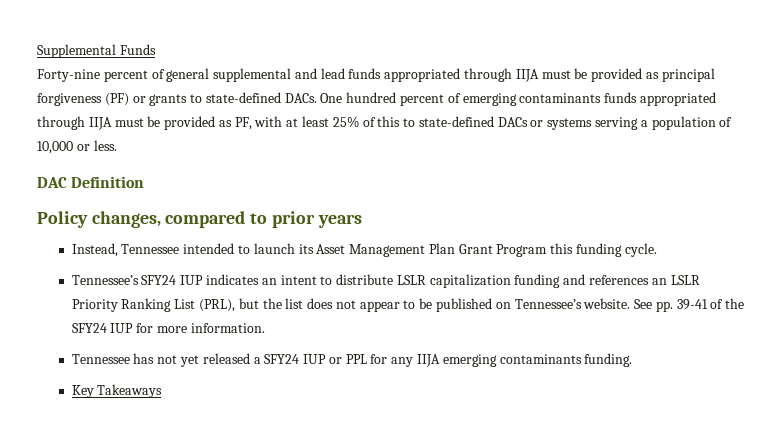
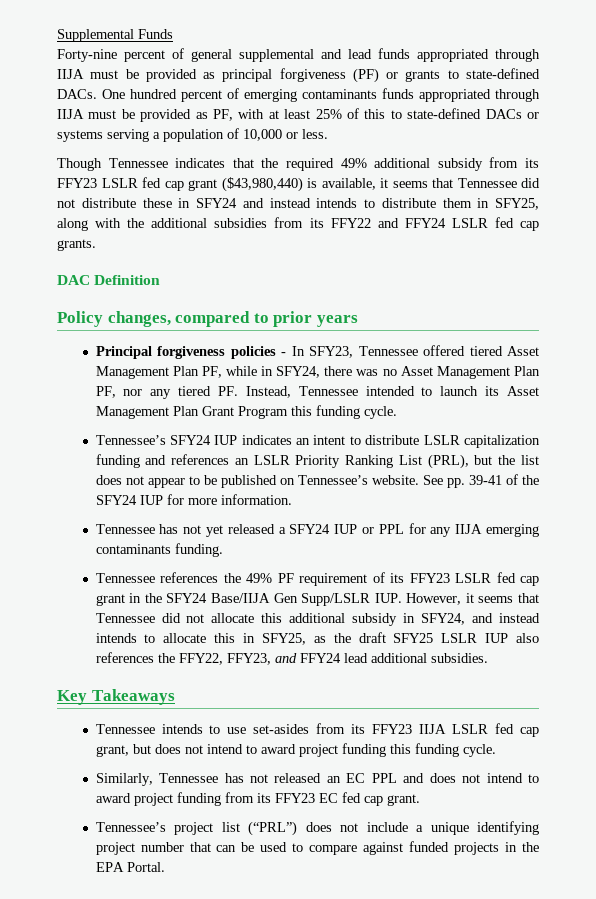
+ Though Tennessee indicates that the required 49% additional subsidy from its FFY23 LSLR fed cap grant ($43,980,440) is available, it seems that Tennessee did not distribute these in SFY24 and instead intends to distribute them in SFY25, along with the additional subsidies from its FFY22 and FFY24 LSLR fed cap grants.
- Instead, Tennessee intended to launch its Asset Management Plan Grant Program this funding cycle.
+ Principal forgiveness policies - In SFY23, Tennessee offered tiered Asset Management Plan PF, while in SFY24, there was no Asset Management Plan PF, nor any tiered PF. Instead, Tennessee intended to launch its Asset Management Plan Grant Program this funding cycle.
+ Tennessee references the 49% PF requirement of its FFY23 LSLR fed cap grant in the SFY24 Base/IIJA Gen Supp/LSLR IUP. However, it seems that Tennessee did not allocate this additional subsidy in SFY24, and instead intends to allocate this in SFY25, as the draft SFY25 LSLR IUP also references the FFY22, FFY23, and FFY24 lead additional subsidies.
  Key Takeaways
+ Tennessee intends to use set-asides from its FFY23 IIJA LSLR fed cap grant, but does not intend to award project funding this funding cycle.
+ Similarly, Tennessee has not released an EC PPL and does not intend to award project funding from its FFY23 EC fed cap grant.
+ Tennessee’s project list (“PRL”) does not include a unique identifying project number that can be used to compare against funded projects in the EPA Portal.

